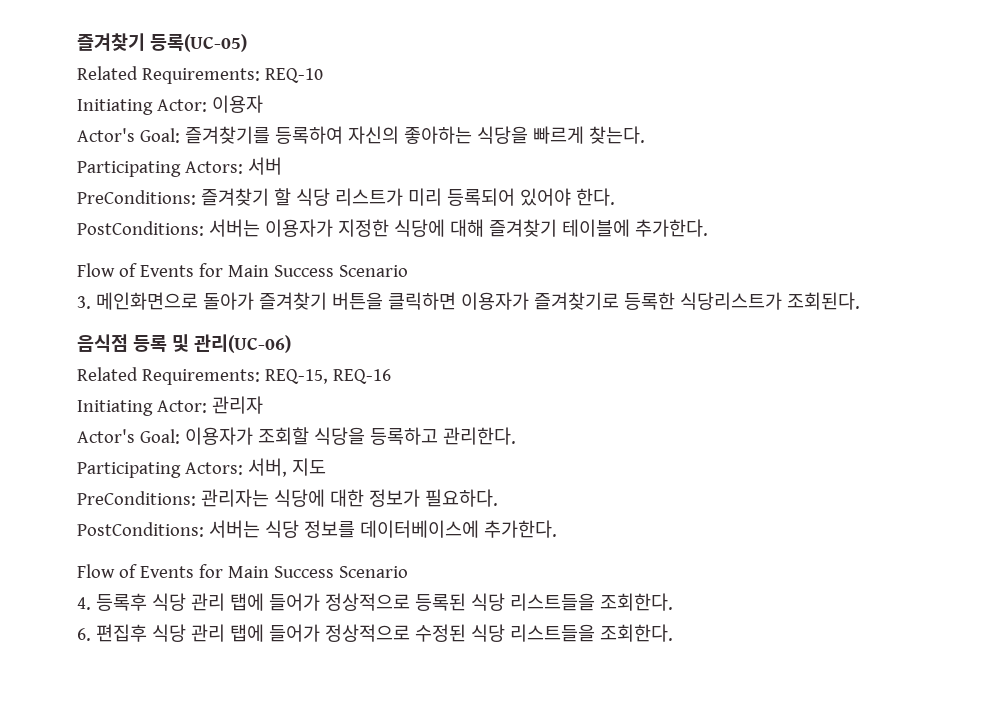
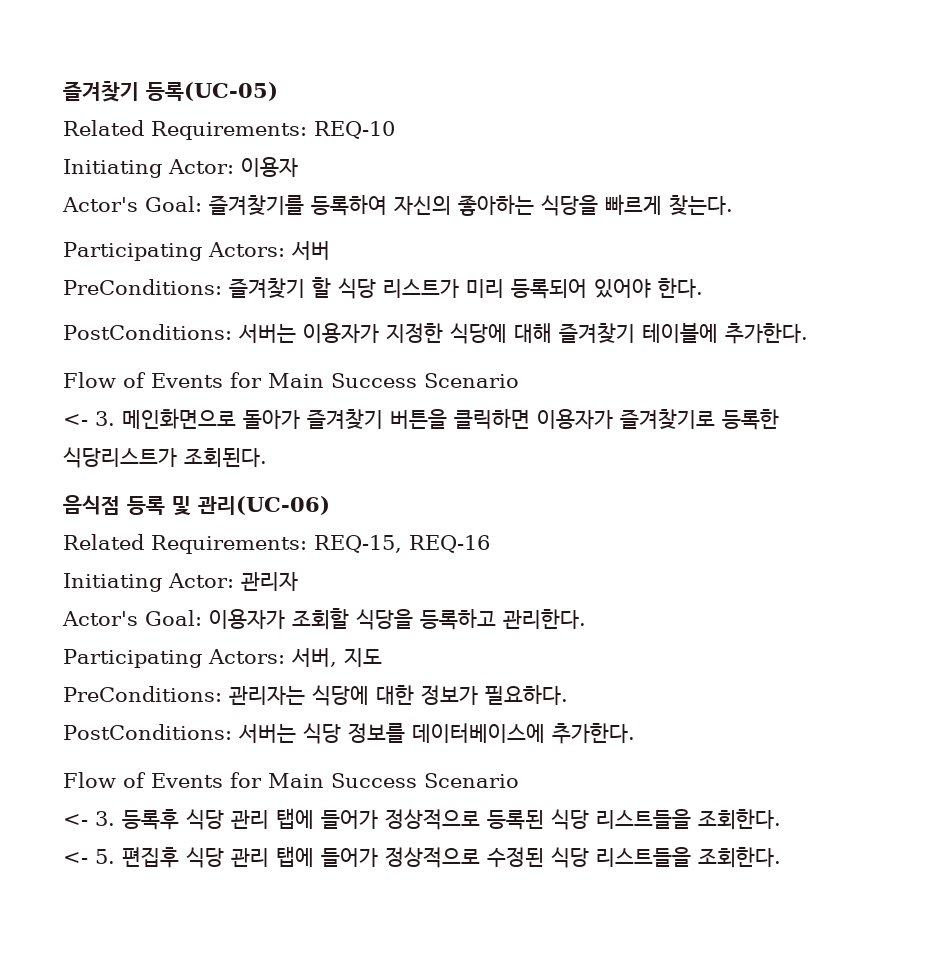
- 3. 메인화면으로 돌아가 즐겨찾기 버튼을 클릭하면 이용자가 즐겨찾기로 등록한 식당리스트가 조회된다.
+ <- 3. 메인화면으로 돌아가 즐겨찾기 버튼을 클릭하면 이용자가 즐겨찾기로 등록한 식당리스트가 조회된다.
- 4. 등록후 식당 관리 탭에 들어가 정상적으로 등록된 식당 리스트들을 조회한다.
+ <- 3. 등록후 식당 관리 탭에 들어가 정상적으로 등록된 식당 리스트들을 조회한다.
- 6. 편집후 식당 관리 탭에 들어가 정상적으로 수정된 식당 리스트들을 조회한다.
+ <- 5. 편집후 식당 관리 탭에 들어가 정상적으로 수정된 식당 리스트들을 조회한다.

